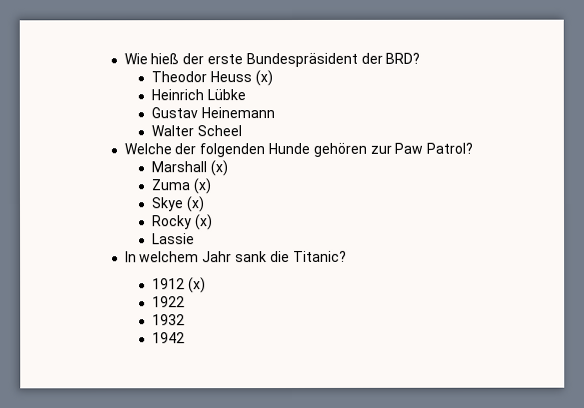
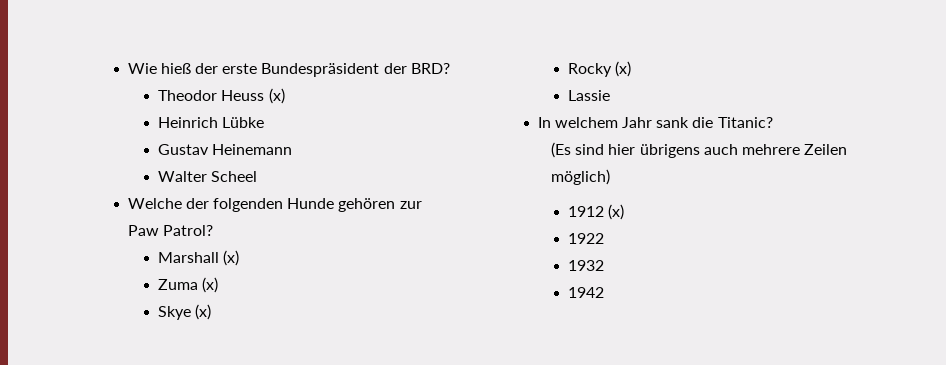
+ (Es sind hier übrigens auch mehrere Zeilen möglich)

